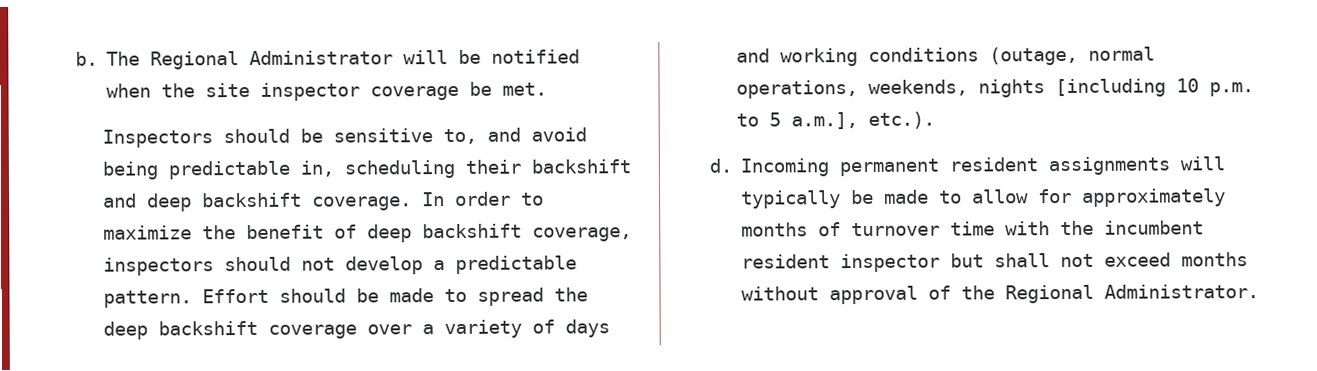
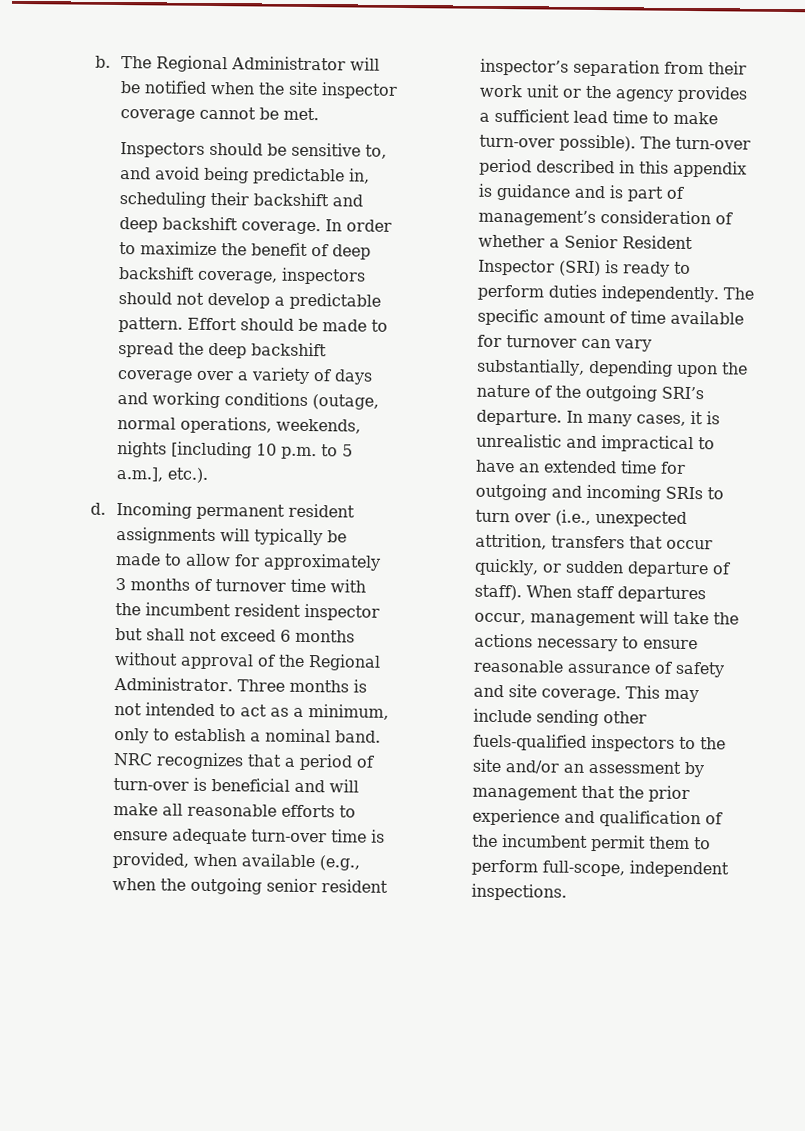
- The Regional Administrator will be notified when the site inspector coverage be met.
+ The Regional Administrator will be notified when the site inspector coverage cannot be met.
- Incoming permanent resident assignments will typically be made to allow for approximately months of turnover time with the incumbent resident inspector but shall not exceed months without approval of the Regional Administrator.
+ Incoming permanent resident assignments will typically be made to allow for approximately 3 months of turnover time with the incumbent resident inspector but shall not exceed 6 months without approval of the Regional Administrator.
+ Three months is not intended to act as a minimum, only to establish a nominal band. NRC recognizes that a period of turn-over is beneficial and will make all reasonable efforts to ensure adequate turn-over time is provided, when available (e.g., when the outgoing senior resident inspector’s separation from their work unit or the agency provides a sufficient lead time to make turn-over possible). The turn-over period described in this appendix is guidance and is part of management’s consideration of whether a Senior Resident Inspector (SRI) is ready to perform duties independently. The specific amount of time available for turnover can vary substantially, depending upon the nature of the outgoing SRI’s departure. In many cases, it is unrealistic and impractical to have an extended time for outgoing and incoming SRIs to turn over (i.e., unexpected attrition, transfers that occur quickly, or sudden departure of staff). When staff departures occur, management will take the actions necessary to ensure reasonable assurance of safety and site coverage. This may include sending other fuels-qualified inspectors to the site and/or an assessment by management that the prior experience and qualification of the incumbent permit them to perform full-scope, independent inspections.

